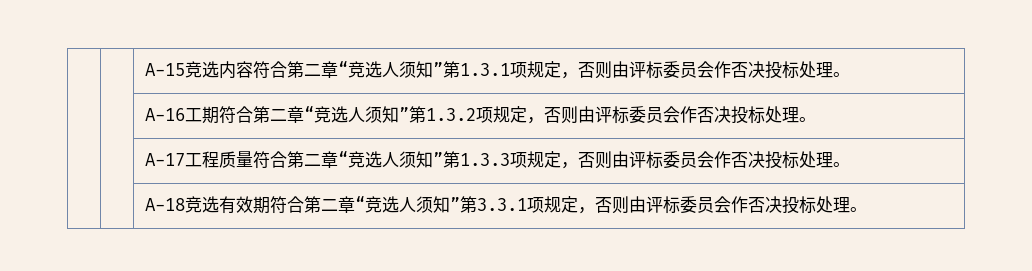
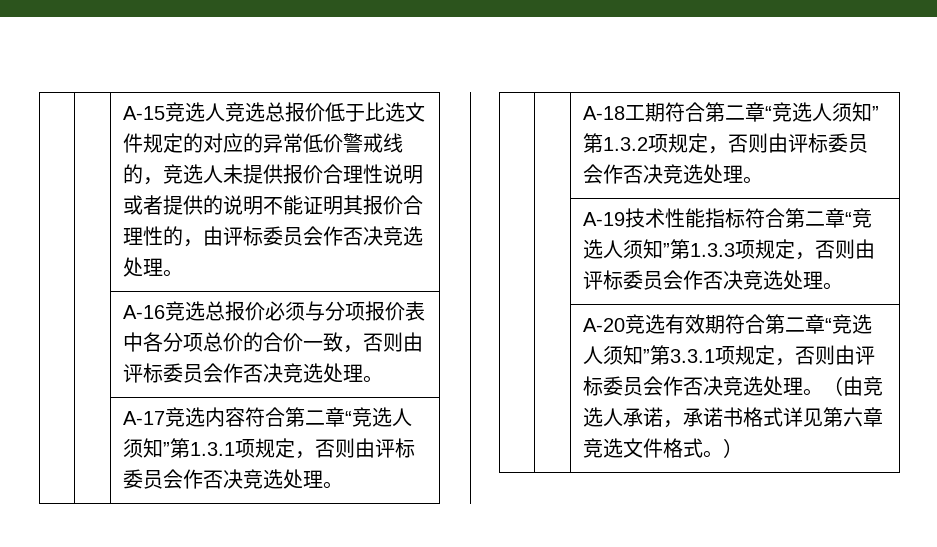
- | | A-15竞选内容符合第二章“竞选人须知”第1.3.1项规定，否则由评标委员会作否决投标处理。
- | | A-16工期符合第二章“竞选人须知”第1.3.2项规定，否则由评标委员会作否决投标处理。
- | | A-17工程质量符合第二章“竞选人须知”第1.3.3项规定，否则由评标委员会作否决投标处理。
- | | A-18竞选有效期符合第二章“竞选人须知”第3.3.1项规定，否则由评标委员会作否决投标处理。
+ | | A-15竞选人竞选总报价低于比选文件规定的对应的异常低价警戒线的，竞选人未提供报价合理性说明或者提供的说明不能证明其报价合理性的，由评标委员会作否决竞选处理。
+ | | A-16竞选总报价必须与分项报价表中各分项总价的合价一致，否则由评标委员会作否决竞选处理。
+ | | A-17竞选内容符合第二章“竞选人须知”第1.3.1项规定，否则由评标委员会作否决竞选处理。
+ | | A-18工期符合第二章“竞选人须知”第1.3.2项规定，否则由评标委员会作否决竞选处理。
+ | | A-19技术性能指标符合第二章“竞选人须知”第1.3.3项规定，否则由评标委员会作否决竞选处理。
+ | | A-20竞选有效期符合第二章“竞选人须知”第3.3.1项规定，否则由评标委员会作否决竞选处理。（由竞选人承诺，承诺书格式详见第六章竞选文件格式。）

